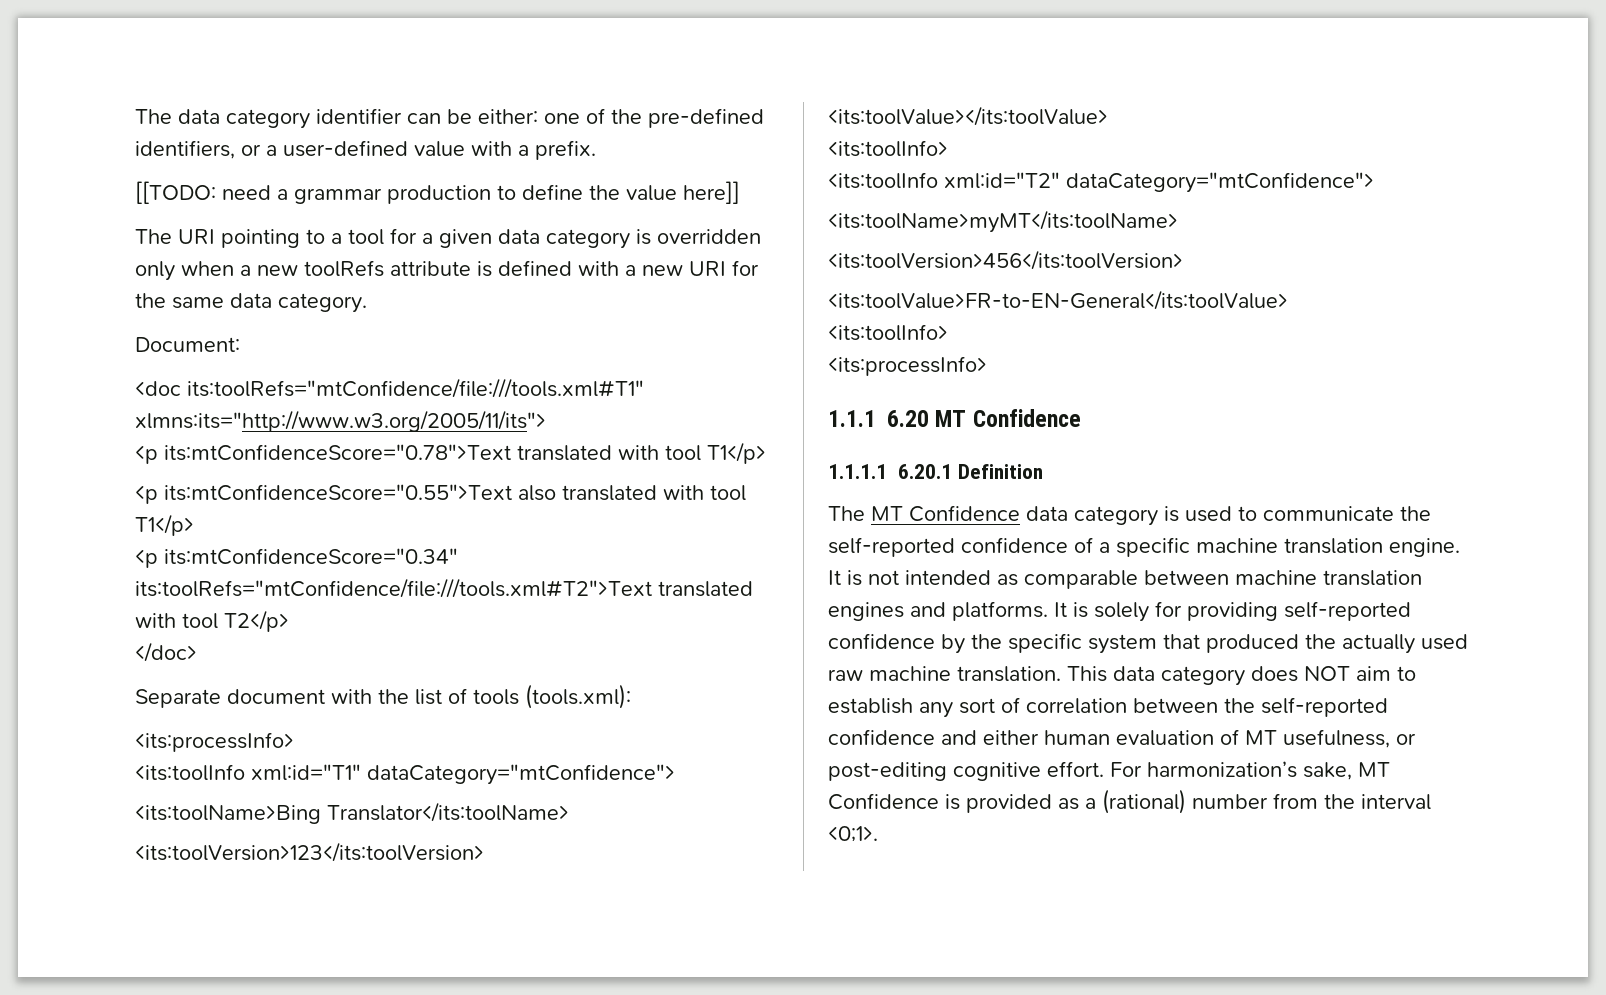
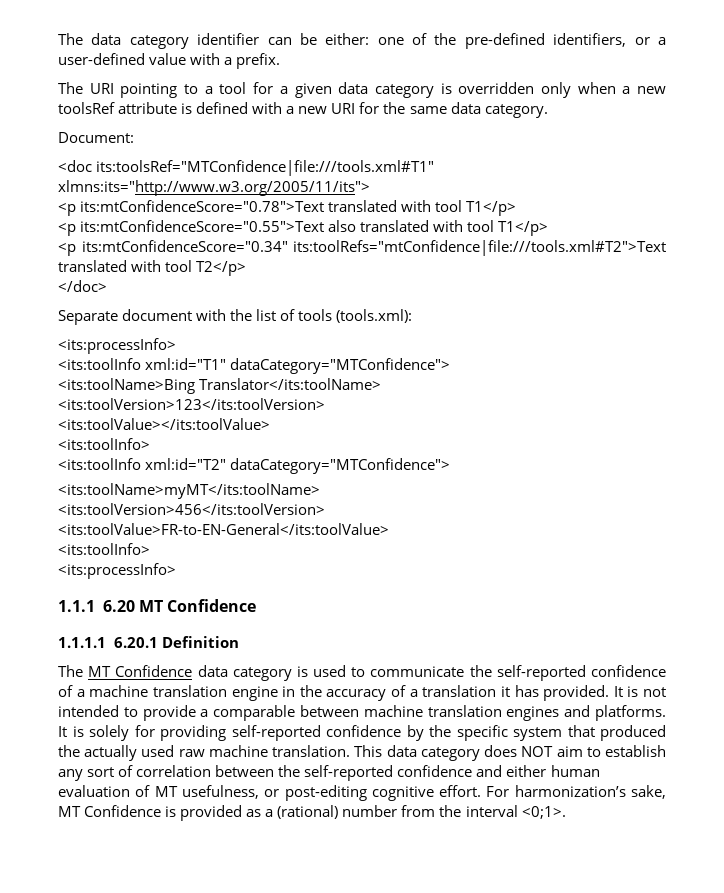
- [[TODO: need a grammar production to define the value here]]
- The URI pointing to a tool for a given data category is overridden only when a new toolRefs attribute is defined with a new URI for the same data category.
+ The URI pointing to a tool for a given data category is overridden only when a new toolsRef attribute is defined with a new URI for the same data category.
- <doc its:toolRefs="mtConfidence/file:///tools.xml#T1" xlmns:its="http://www.w3.org/2005/11/its">
+ <doc its:toolsRef="MTConfidence|file:///tools.xml#T1" xlmns:its="http://www.w3.org/2005/11/its">
- <p its:mtConfidenceScore="0.34" its:toolRefs="mtConfidence/file:///tools.xml#T2">Text translated with tool T2</p>
+ <p its:mtConfidenceScore="0.34" its:toolRefs="mtConfidence|file:///tools.xml#T2">Text translated with tool T2</p>
- <its:toolInfo xml:id="T1" dataCategory="mtConfidence">
+ <its:toolInfo xml:id="T1" dataCategory="MTConfidence">
- <its:toolInfo xml:id="T2" dataCategory="mtConfidence">
+ <its:toolInfo xml:id="T2" dataCategory="MTConfidence">
- The MT Confidence data category is used to communicate the self-reported confidence of a specific machine translation engine.
+ The MT Confidence data category is used to communicate the self-reported confidence of a machine translation engine in the accuracy of a translation it has provided.
- It is not intended as comparable between machine translation engines and platforms.
+ It is not intended to provide a comparable between machine translation engines and platforms.

